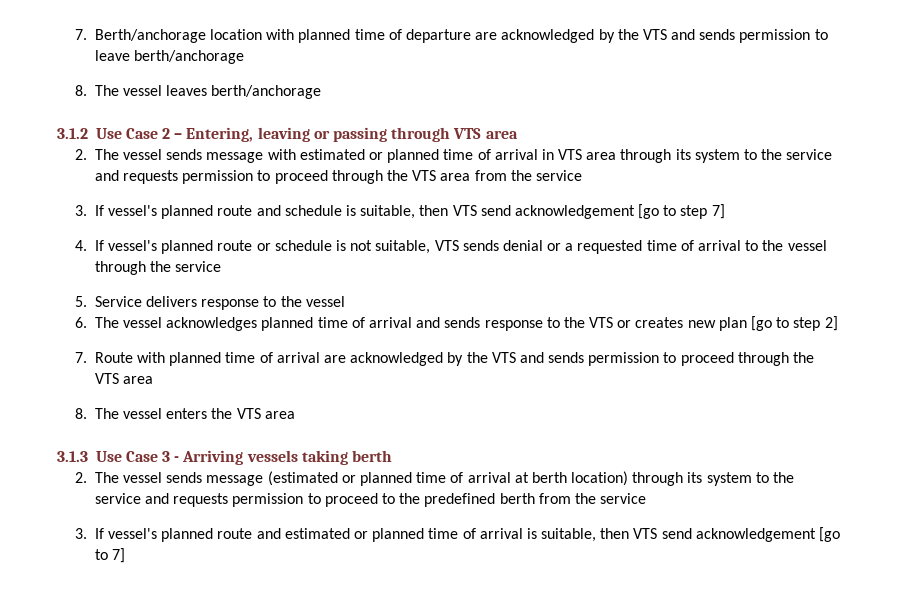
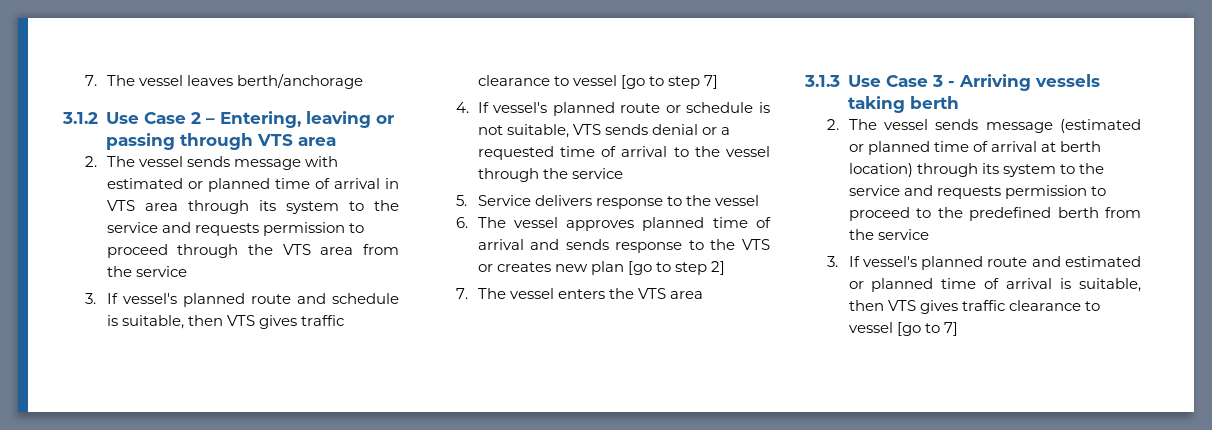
- 7. Berth/anchorage location with planned time of departure are acknowledged by the VTS and sends permission to leave berth/anchorage
- 8. The vessel leaves berth/anchorage
+ 7. The vessel leaves berth/anchorage
- 3. If vessel's planned route and schedule is suitable, then VTS send acknowledgement [go to step 7]
+ 3. If vessel's planned route and schedule is suitable, then VTS gives traffic clearance to vessel [go to step 7]
- 6. The vessel acknowledges planned time of arrival and sends response to the VTS or creates new plan [go to step 2]
+ 6. The vessel approves planned time of arrival and sends response to the VTS or creates new plan [go to step 2]
- 7. Route with planned time of arrival are acknowledged by the VTS and sends permission to proceed through the VTS area
- 8. The vessel enters the VTS area
+ 7. The vessel enters the VTS area
- 3. If vessel's planned route and estimated or planned time of arrival is suitable, then VTS send acknowledgement [go to 7]
+ 3. If vessel's planned route and estimated or planned time of arrival is suitable, then VTS gives traffic clearance to vessel [go to 7]

